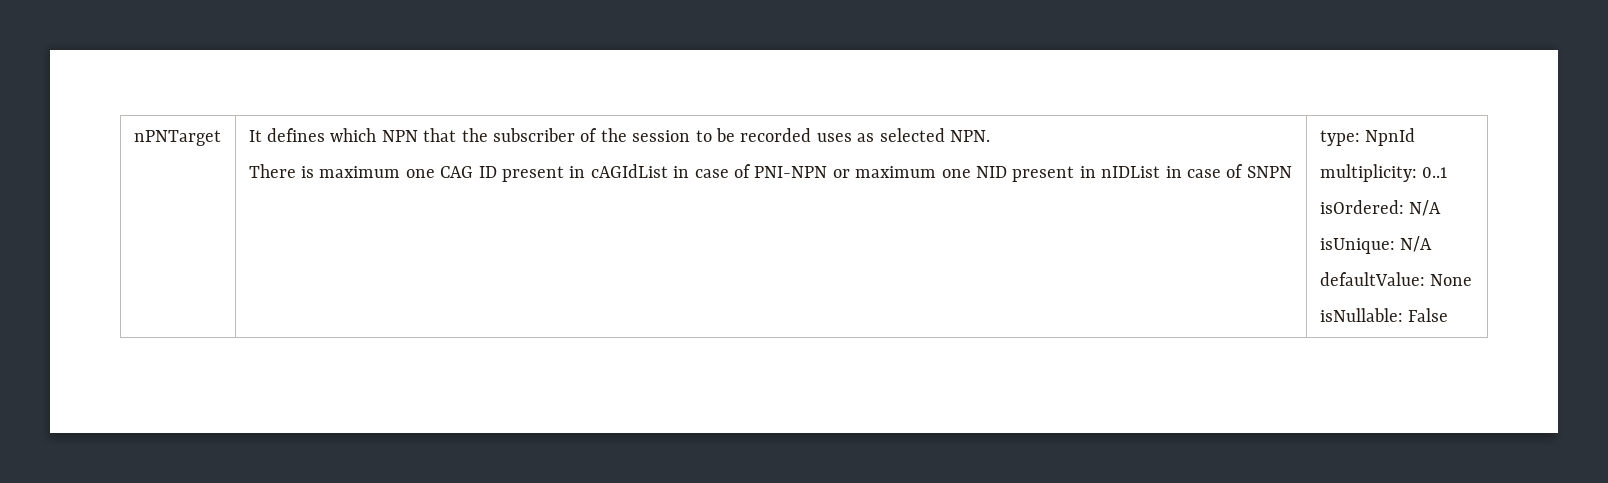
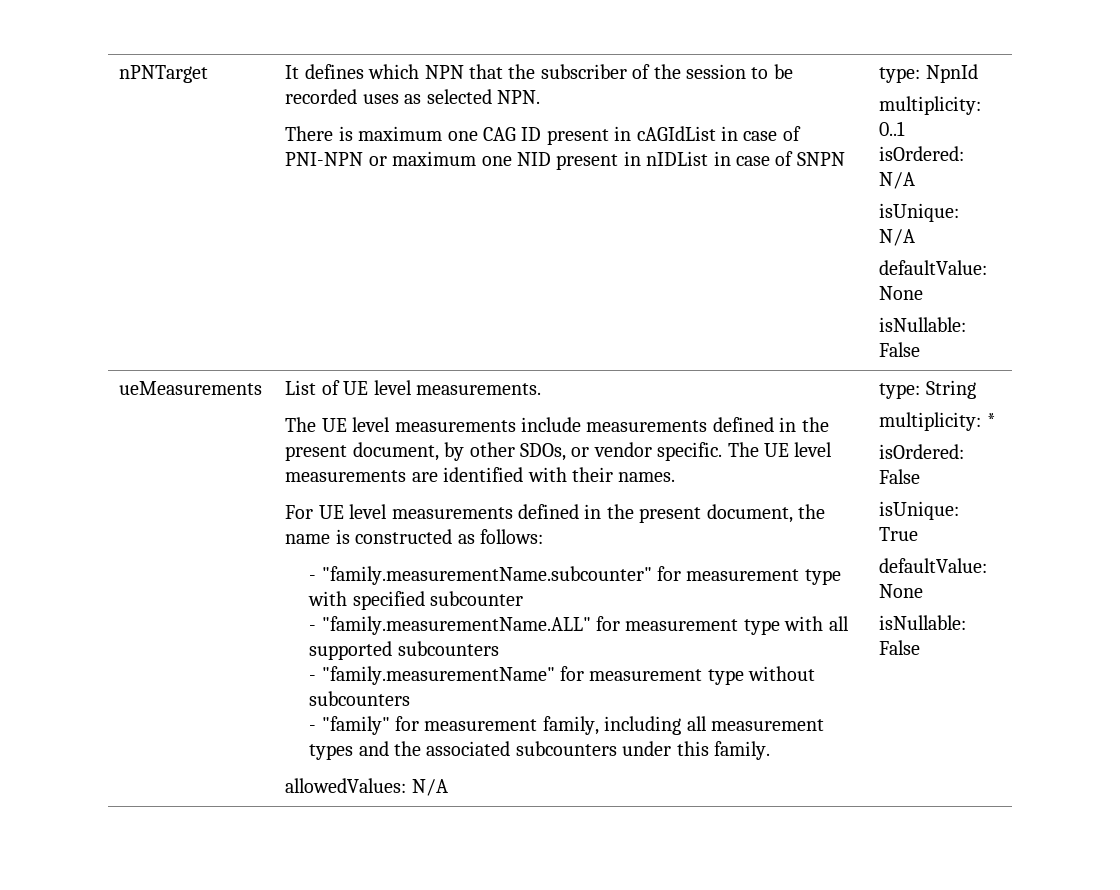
+ ueMeasurements | List of UE level measurements.
+ The UE level measurements include measurements defined in the present document, by other SDOs, or vendor specific. The UE level measurements are identified with their names.
+ For UE level measurements defined in the present document, the name is constructed as follows:
+ - "family.measurementName.subcounter" for measurement type with specified subcounter
+ - "family.measurementName.ALL" for measurement type with all supported subcounters
+ - "family.measurementName" for measurement type without subcounters
+ - "family" for measurement family, including all measurement types and the associated subcounters under this family.
+ allowedValues: N/A | type: String
+ multiplicity: *
+ isOrdered: False
+ isUnique: True
+ defaultValue: None
+ isNullable: False

